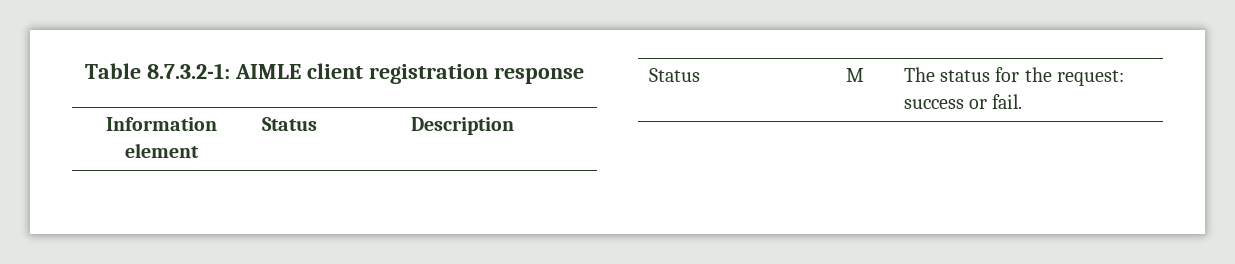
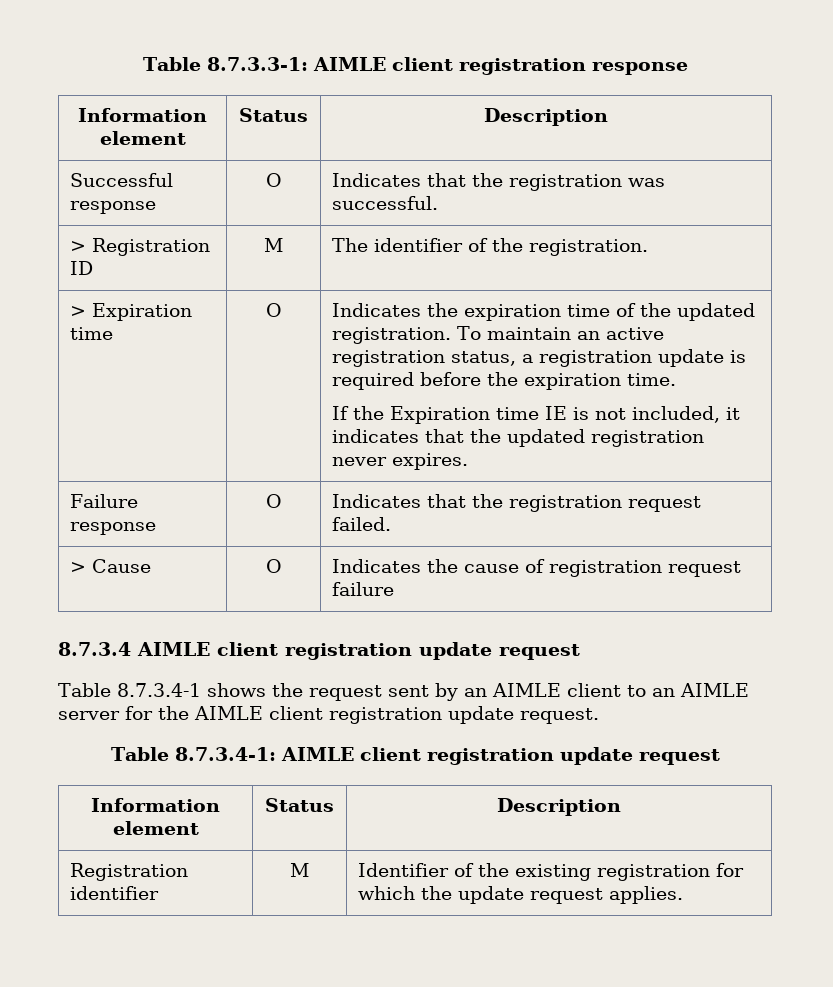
- Table 8.7.3.2-1: AIMLE client registration response
+ Table 8.7.3.3-1: AIMLE client registration response
- Status | M | The status for the request: success or fail.
+ Successful response | O | Indicates that the registration was successful.
+ > Registration ID | M | The identifier of the registration.
+ > Expiration time | O | Indicates the expiration time of the updated registration. To maintain an active registration status, a registration update is required before the expiration time.
+ If the Expiration time IE is not included, it indicates that the updated registration never expires.
+ Failure response | O | Indicates that the registration request failed.
+ > Cause | O | Indicates the cause of registration request failure
+ 8.7.3.4 AIMLE client registration update request
+ Table 8.7.3.4-1 shows the request sent by an AIMLE client to an AIMLE server for the AIMLE client registration update request.
+ Table 8.7.3.4-1: AIMLE client registration update request
+ Information element | Status | Description
+ Registration identifier | M | Identifier of the existing registration for which the update request applies.

